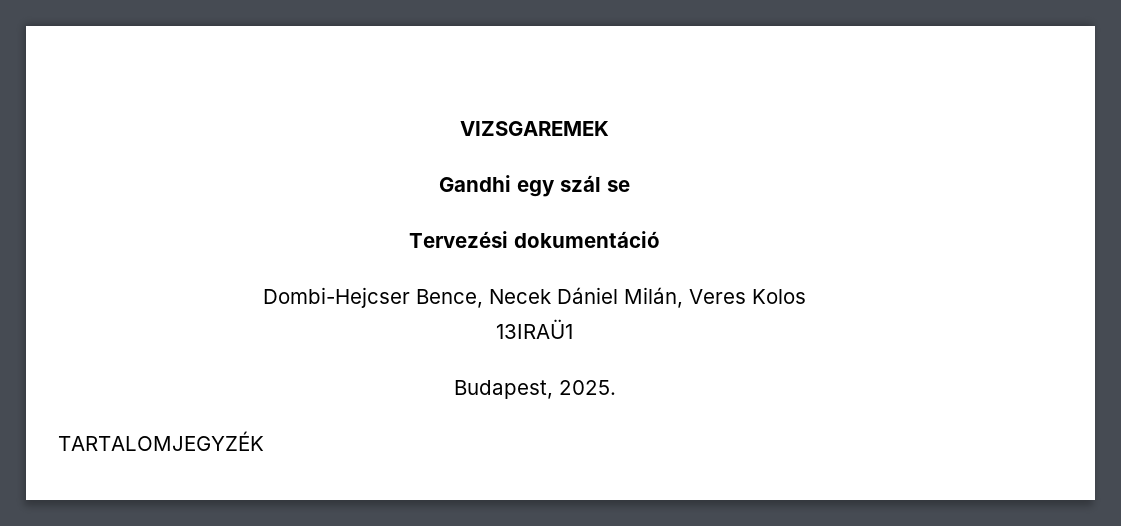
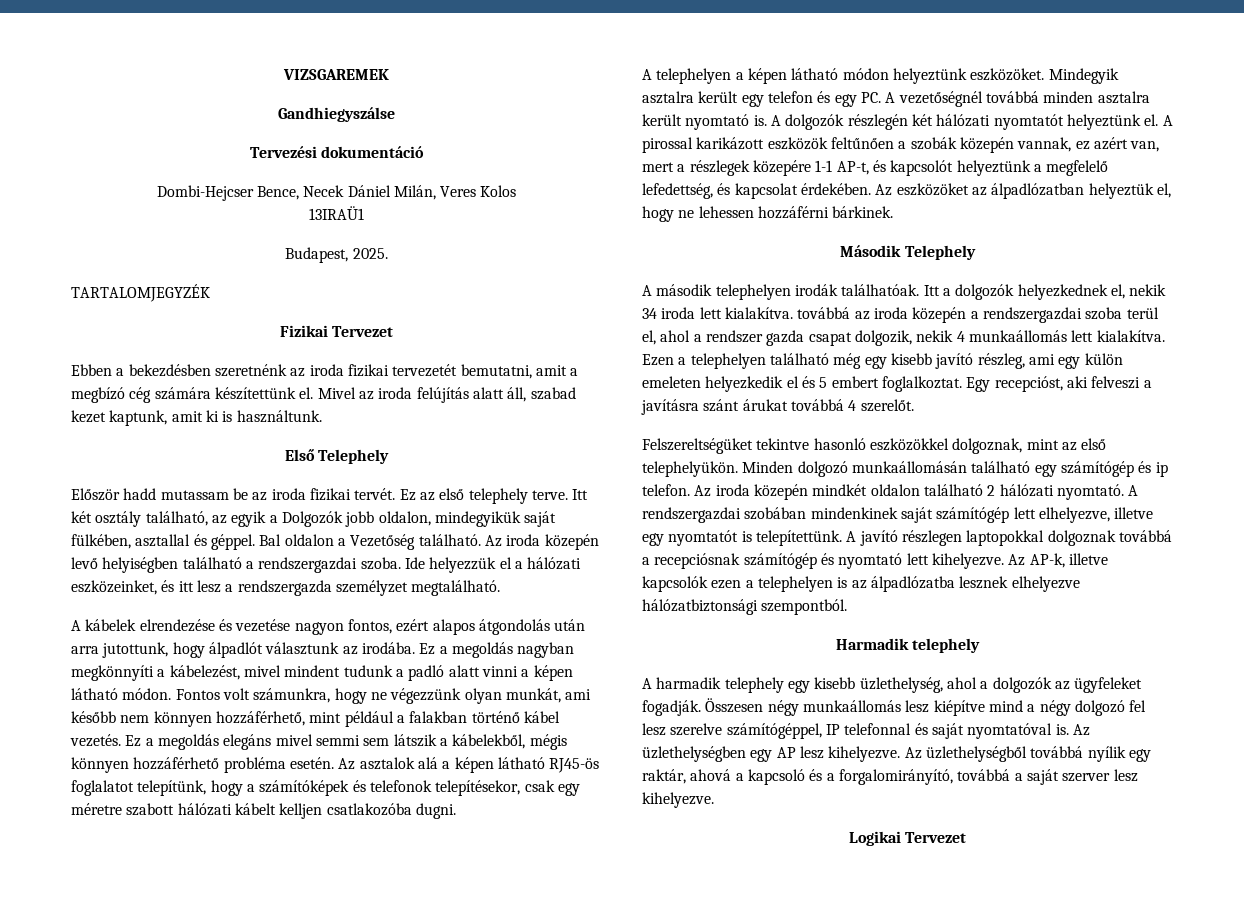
- Gandhi egy szál se
+ Gandhiegyszálse
+ Fizikai Tervezet
+ Ebben a bekezdésben szeretnénk az iroda fizikai tervezetét bemutatni, amit a megbízó cég számára készítettünk el. Mivel az iroda felújítás alatt áll, szabad kezet kaptunk, amit ki is használtunk.
+ Első Telephely
+ Először hadd mutassam be az iroda fizikai tervét. Ez az első telephely terve. Itt két osztály található, az egyik a Dolgozók jobb oldalon, mindegyikük saját fülkében, asztallal és géppel. Bal oldalon a Vezetőség található. Az iroda közepén levő helyiségben található a rendszergazdai szoba. Ide helyezzük el a hálózati eszközeinket, és itt lesz a rendszergazda személyzet megtalálható.
+ A kábelek elrendezése és vezetése nagyon fontos, ezért alapos átgondolás után arra jutottunk, hogy álpadlót választunk az irodába. Ez a megoldás nagyban megkönnyíti a kábelezést, mivel mindent tudunk a padló alatt vinni a képen látható módon. Fontos volt számunkra, hogy ne végezzünk olyan munkát, ami később nem könnyen hozzáférhető, mint például a falakban történő kábel vezetés. Ez a megoldás elegáns mivel semmi sem látszik a kábelekből, mégis könnyen hozzáférhető probléma esetén. Az asztalok alá a képen látható RJ45-ös foglalatot telepítünk, hogy a számítóképek és telefonok telepítésekor, csak egy méretre szabott hálózati kábelt kelljen csatlakozóba dugni.
+ A telephelyen a képen látható módon helyeztünk eszközöket. Mindegyik asztalra került egy telefon és egy PC. A vezetőségnél továbbá minden asztalra került nyomtató is. A dolgozók részlegén két hálózati nyomtatót helyeztünk el. A pirossal karikázott eszközök feltűnően a szobák közepén vannak, ez azért van, mert a részlegek közepére 1-1 AP-t, és kapcsolót helyeztünk a megfelelő lefedettség, és kapcsolat érdekében. Az eszközöket az álpadlózatban helyeztük el, hogy ne lehessen hozzáférni bárkinek.
+ Második Telephely
+ A második telephelyen irodák találhatóak. Itt a dolgozók helyezkednek el, nekik 34 iroda lett kialakítva. továbbá az iroda közepén a rendszergazdai szoba terül el, ahol a rendszer gazda csapat dolgozik, nekik 4 munkaállomás lett kialakítva. Ezen a telephelyen található még egy kisebb javító részleg, ami egy külön emeleten helyezkedik el és 5 embert foglalkoztat. Egy recepcióst, aki felveszi a javításra szánt árukat továbbá 4 szerelőt.
+ Felszereltségüket tekintve hasonló eszközökkel dolgoznak, mint az első telephelyükön. Minden dolgozó munkaállomásán található egy számítógép és ip telefon. Az iroda közepén mindkét oldalon található 2 hálózati nyomtató. A rendszergazdai szobában mindenkinek saját számítógép lett elhelyezve, illetve egy nyomtatót is telepítettünk. A javító részlegen laptopokkal dolgoznak továbbá a recepciósnak számítógép és nyomtató lett kihelyezve. Az AP-k, illetve kapcsolók ezen a telephelyen is az álpadlózatba lesznek elhelyezve hálózatbiztonsági szempontból.
+ Harmadik telephely
+ A harmadik telephely egy kisebb üzlethelység, ahol a dolgozók az ügyfeleket fogadják. Összesen négy munkaállomás lesz kiépítve mind a négy dolgozó fel lesz szerelve számítógéppel, IP telefonnal és saját nyomtatóval is. Az üzlethelységben egy AP lesz kihelyezve. Az üzlethelységből továbbá nyílik egy raktár, ahová a kapcsoló és a forgalomirányító, továbbá a saját szerver lesz kihelyezve.
+ Logikai Tervezet

